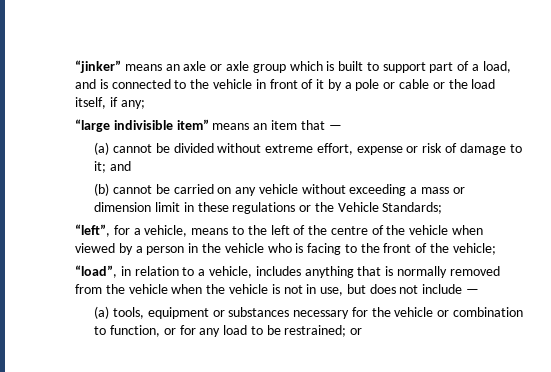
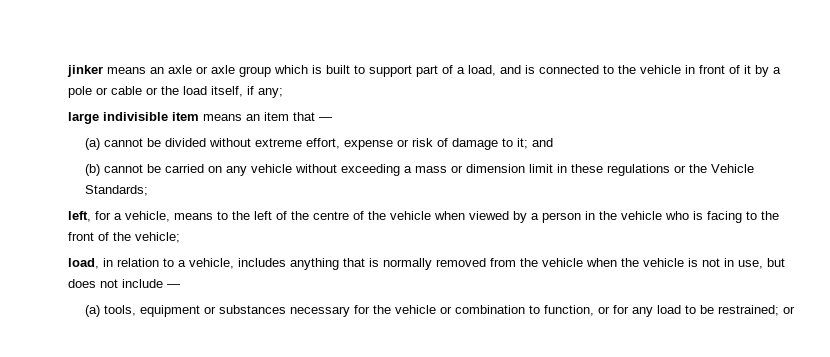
- “jinker” means an axle or axle group which is built to support part of a load, and is connected to the vehicle in front of it by a pole or cable or the load itself, if any;
+ jinker means an axle or axle group which is built to support part of a load, and is connected to the vehicle in front of it by a pole or cable or the load itself, if any;
- “large indivisible item” means an item that —
+ large indivisible item means an item that —
- “left”, for a vehicle, means to the left of the centre of the vehicle when viewed by a person in the vehicle who is facing to the front of the vehicle;
+ left, for a vehicle, means to the left of the centre of the vehicle when viewed by a person in the vehicle who is facing to the front of the vehicle;
- “load”, in relation to a vehicle, includes anything that is normally removed from the vehicle when the vehicle is not in use, but does not include —
+ load, in relation to a vehicle, includes anything that is normally removed from the vehicle when the vehicle is not in use, but does not include —

